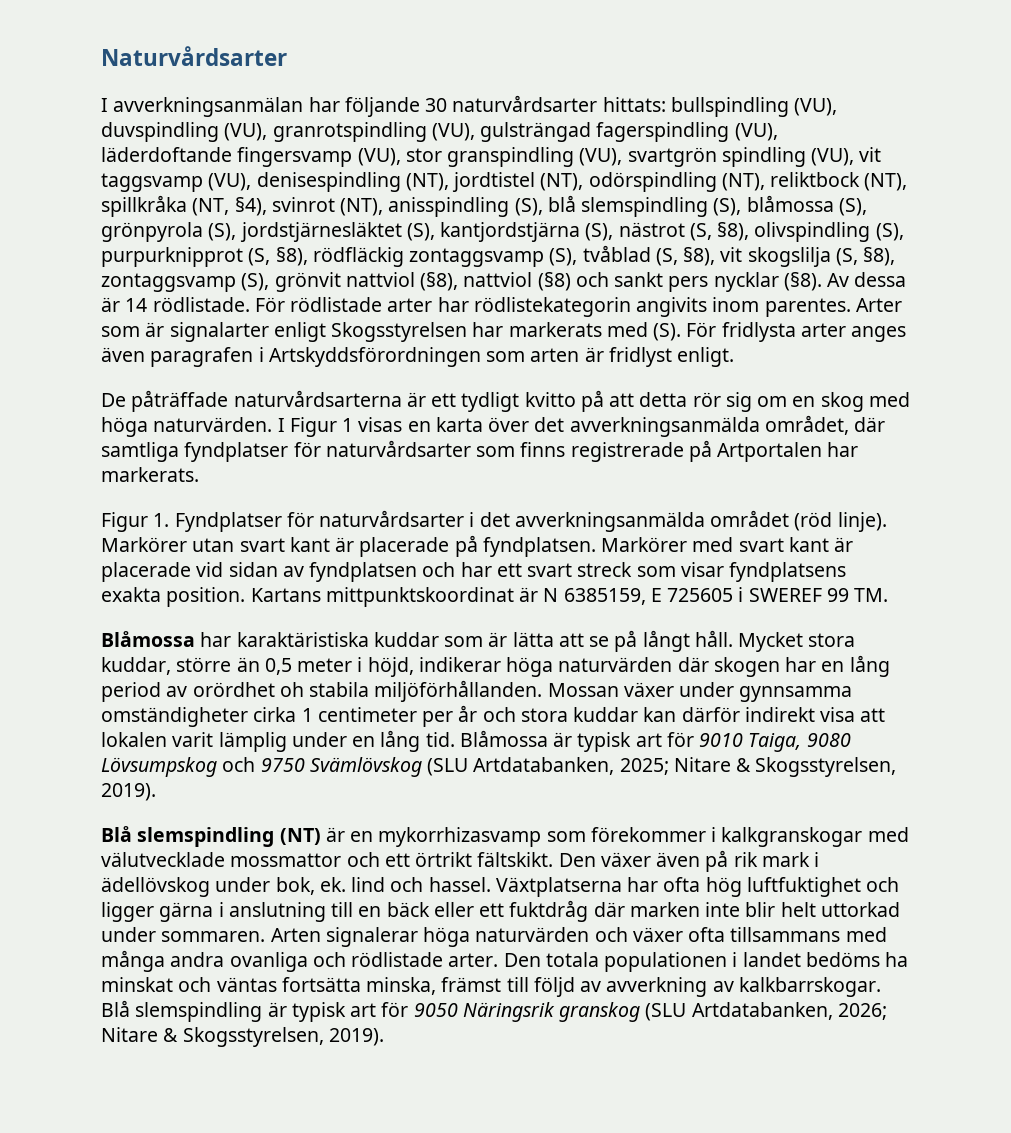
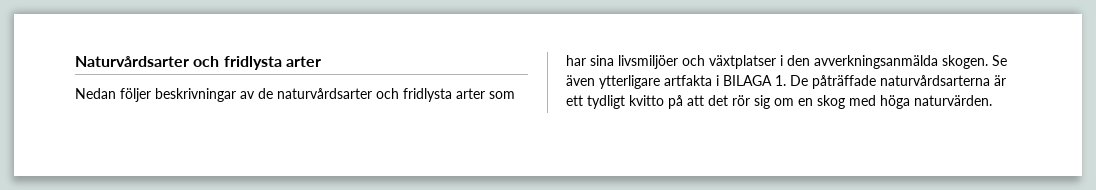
- Naturvårdsarter
- I avverkningsanmälan har följande 30 naturvårdsarter hittats: bullspindling (VU), duvspindling (VU), granrotspindling (VU), gulsträngad fagerspindling (VU), läderdoftande fingersvamp (VU), stor granspindling (VU), svartgrön spindling (VU), vit taggsvamp (VU), denisespindling (NT), jordtistel (NT), odörspindling (NT), reliktbock (NT), spillkråka (NT, §4), svinrot (NT), anisspindling (S), blå slemspindling (S), blåmossa (S), grönpyrola (S), jordstjärnesläktet (S), kantjordstjärna (S), nästrot (S, §8), olivspindling (S), purpurknipprot (S, §8), rödfläckig zontaggsvamp (S), tvåblad (S, §8), vit skogslilja (S, §8), zontaggsvamp (S), grönvit nattviol (§8), nattviol (§8) och sankt pers nycklar (§8). Av dessa är 14 rödlistade. För rödlistade arter har rödlistekategorin angivits inom parentes. Arter som är signalarter enligt Skogsstyrelsen har markerats med (S). För fridlysta arter anges även paragrafen i Artskyddsförordningen som arten är fridlyst enligt.
- De påträffade naturvårdsarterna är ett tydligt kvitto på att detta rör sig om en skog med höga naturvärden. I Figur 1 visas en karta över det avverkningsanmälda området, där samtliga fyndplatser för naturvårdsarter som finns registrerade på Artportalen har markerats.
- Figur 1. Fyndplatser för naturvårdsarter i det avverkningsanmälda området (röd linje). Markörer utan svart kant är placerade på fyndplatsen. Markörer med svart kant är placerade vid sidan av fyndplatsen och har ett svart streck som visar fyndplatsens exakta position. Kartans mittpunktskoordinat är N 6385159, E 725605 i SWEREF 99 TM.
- Blåmossa har karaktäristiska kuddar som är lätta att se på långt håll. Mycket stora kuddar, större än 0,5 meter i höjd, indikerar höga naturvärden där skogen har en lång period av orördhet oh stabila miljöförhållanden. Mossan växer under gynnsamma omständigheter cirka 1 centimeter per år och stora kuddar kan därför indirekt visa att lokalen varit lämplig under en lång tid. Blåmossa är typisk art för 9010 Taiga, 9080 Lövsumpskog och 9750 Svämlövskog (SLU Artdatabanken, 2025; Nitare & Skogsstyrelsen, 2019).
- Blå slemspindling (NT) är en mykorrhizasvamp som förekommer i kalkgranskogar med välutvecklade mossmattor och ett örtrikt fältskikt. Den växer även på rik mark i ädellövskog under bok, ek. lind och hassel. Växtplatserna har ofta hög luftfuktighet och ligger gärna i anslutning till en bäck eller ett fuktdråg där marken inte blir helt uttorkad under sommaren. Arten signalerar höga naturvärden och växer ofta tillsammans med många andra ovanliga och rödlistade arter. Den totala populationen i landet bedöms ha minskat och väntas fortsätta minska, främst till följd av avverkning av kalkbarrskogar. Blå slemspindling är typisk art för 9050 Näringsrik granskog (SLU Artdatabanken, 2026; Nitare & Skogsstyrelsen, 2019).
+ Naturvårdsarter och fridlysta arter
+ Nedan följer beskrivningar av de naturvårdsarter och fridlysta arter som har sina livsmiljöer och växtplatser i den avverkningsanmälda skogen. Se även ytterligare artfakta i BILAGA 1. De påträffade naturvårdsarterna är ett tydligt kvitto på att det rör sig om en skog med höga naturvärden.

